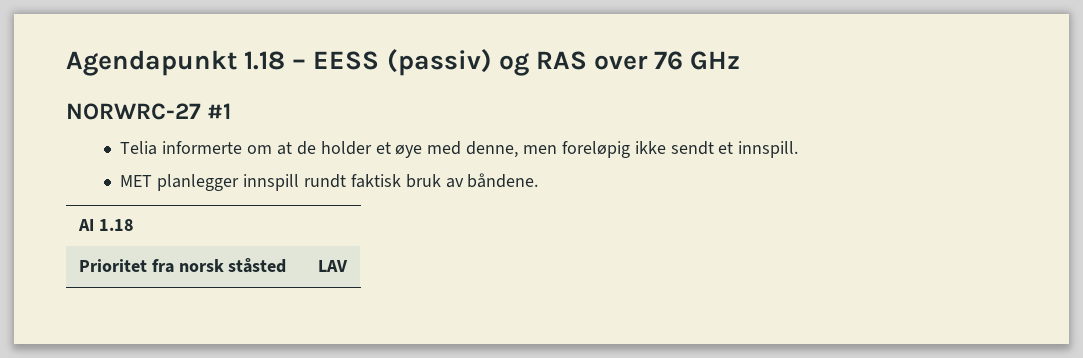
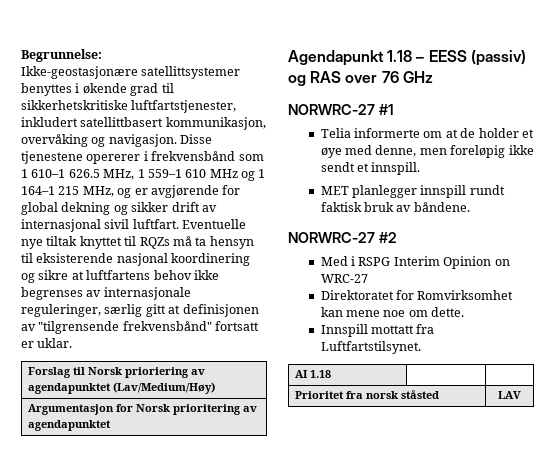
+ Begrunnelse:
+ Ikke-geostasjonære satellittsystemer benyttes i økende grad til sikkerhetskritiske luftfartstjenester, inkludert satellittbasert kommunikasjon, overvåking og navigasjon. Disse tjenestene opererer i frekvensbånd som 1 610–1 626.5 MHz, 1 559–1 610 MHz og 1 164–1 215 MHz, og er avgjørende for global dekning og sikker drift av internasjonal sivil luftfart. Eventuelle nye tiltak knyttet til RQZs må ta hensyn til eksisterende nasjonal koordinering og sikre at luftfartens behov ikke begrenses av internasjonale reguleringer, særlig gitt at definisjonen av "tilgrensende frekvensbånd" fortsatt er uklar.
+ Forslag til Norsk prioriering av agendapunktet (Lav/Medium/Høy)
+ Argumentasjon for Norsk prioritering av agendapunktet
+ NORWRC-27 #2
+ Med i RSPG Interim Opinion on WRC-27
+ Direktoratet for Romvirksomhet kan mene noe om dette.
+ Innspill mottatt fra Luftfartstilsynet.

